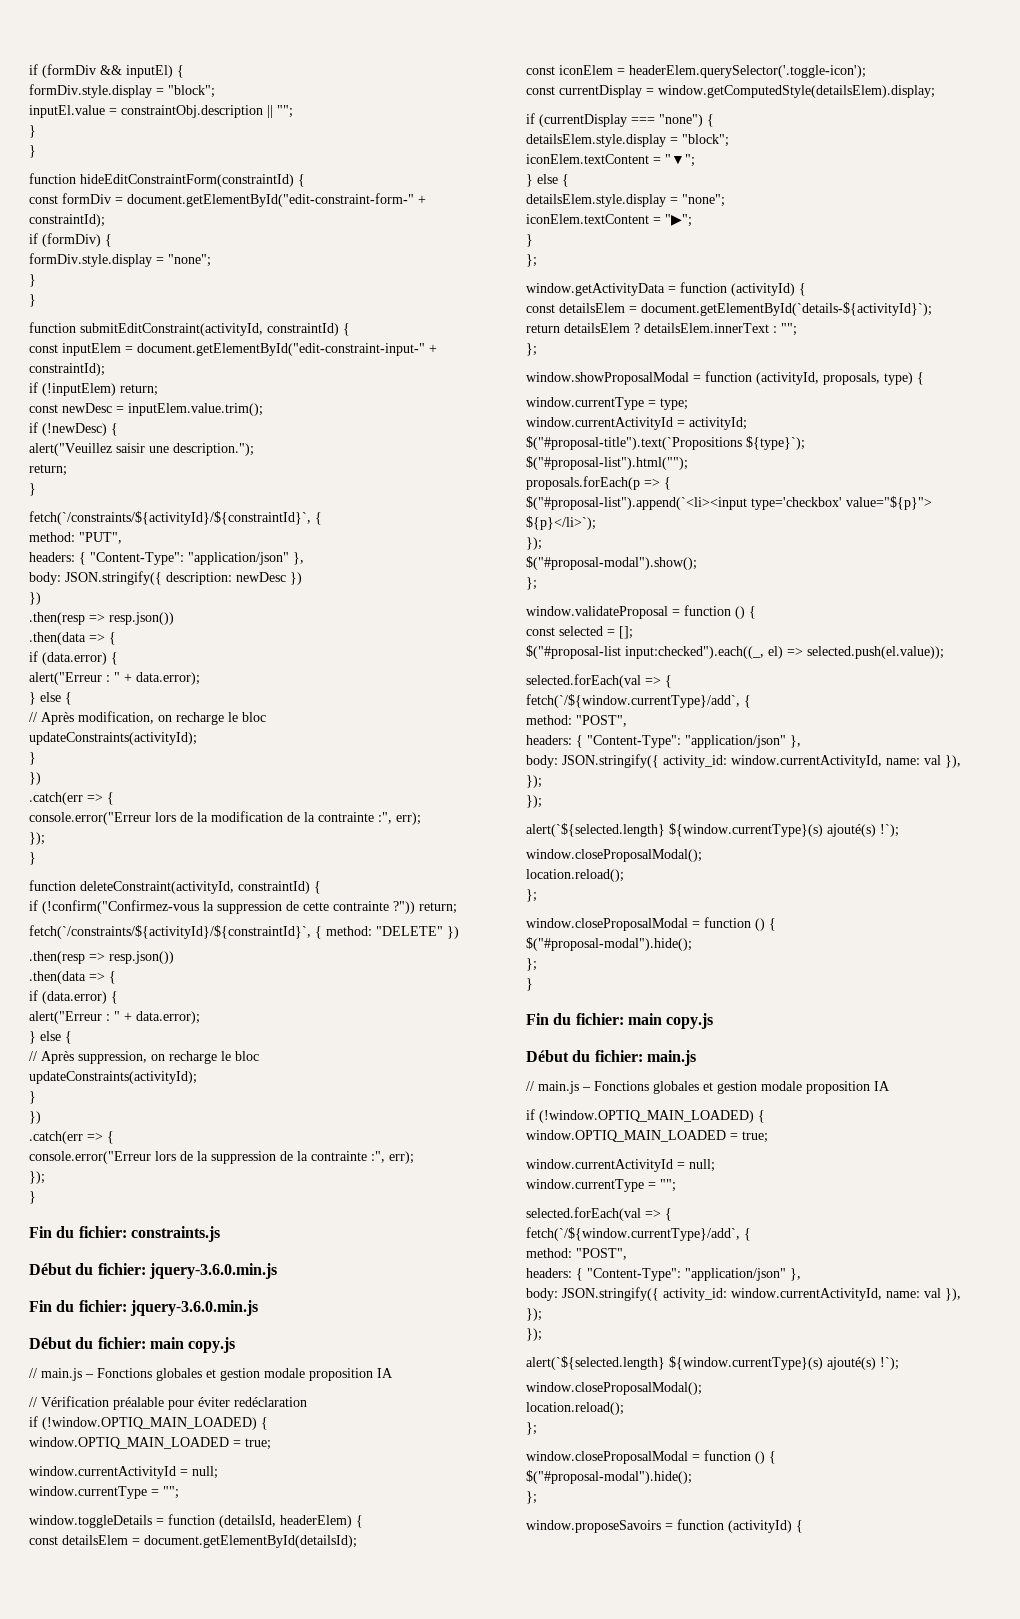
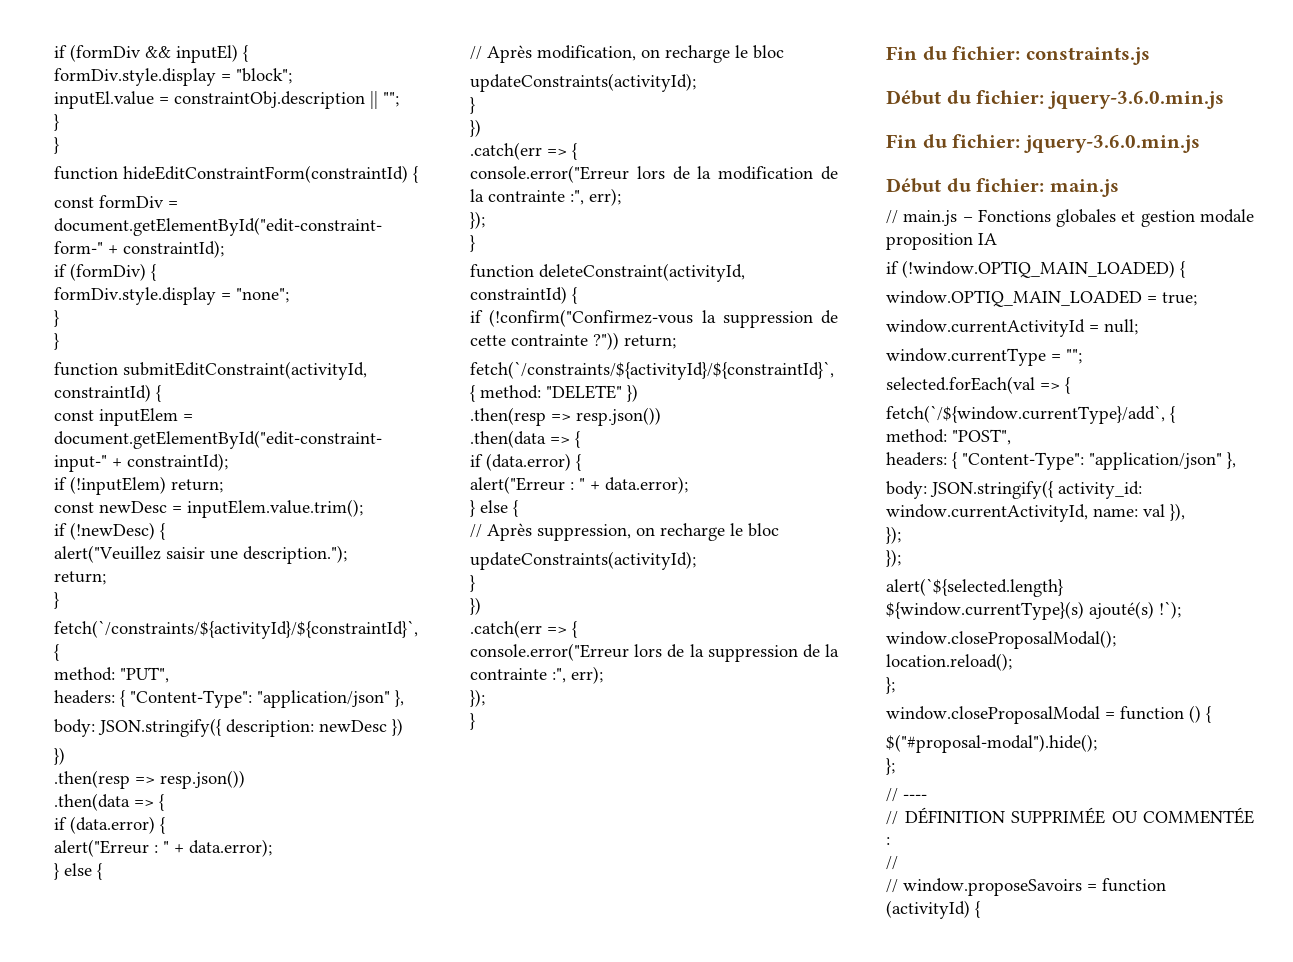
- Début du fichier: main copy.js
- // main.js – Fonctions globales et gestion modale proposition IA
- // Vérification préalable pour éviter redéclaration
- if (!window.OPTIQ_MAIN_LOADED) {
- window.OPTIQ_MAIN_LOADED = true;
- window.currentActivityId = null;
- window.currentType = "";
- window.toggleDetails = function (detailsId, headerElem) {
- const detailsElem = document.getElementById(detailsId);
- const iconElem = headerElem.querySelector('.toggle-icon');
- const currentDisplay = window.getComputedStyle(detailsElem).display;
- if (currentDisplay === "none") {
- detailsElem.style.display = "block";
- iconElem.textContent = "▼";
- } else {
- detailsElem.style.display = "none";
- iconElem.textContent = "▶";
- }
- };
- window.getActivityData = function (activityId) {
- const detailsElem = document.getElementById(`details-${activityId}`);
- return detailsElem ? detailsElem.innerText : "";
- };
- window.showProposalModal = function (activityId, proposals, type) {
- window.currentType = type;
- window.currentActivityId = activityId;
- $("#proposal-title").text(`Propositions ${type}`);
- $("#proposal-list").html("");
- proposals.forEach(p => {
- $("#proposal-list").append(`<li><input type='checkbox' value="${p}"> ${p}</li>`);
- });
- $("#proposal-modal").show();
- };
- window.validateProposal = function () {
- const selected = [];
- $("#proposal-list input:checked").each((_, el) => selected.push(el.value));
- selected.forEach(val => {
- fetch(`/${window.currentType}/add`, {
- method: "POST",
- headers: { "Content-Type": "application/json" },
- body: JSON.stringify({ activity_id: window.currentActivityId, name: val }),
- });
- });
- alert(`${selected.length} ${window.currentType}(s) ajouté(s) !`);
- window.closeProposalModal();
- location.reload();
- };
- window.closeProposalModal = function () {
- $("#proposal-modal").hide();
- };
- }
- Fin du fichier: main copy.js
- window.proposeSavoirs = function (activityId) {
+ // ----
+ // DÉFINITION SUPPRIMÉE OU COMMENTÉE :
+ //
+ // window.proposeSavoirs = function (activityId) {

